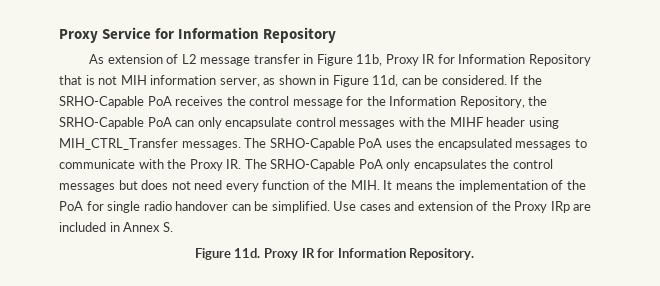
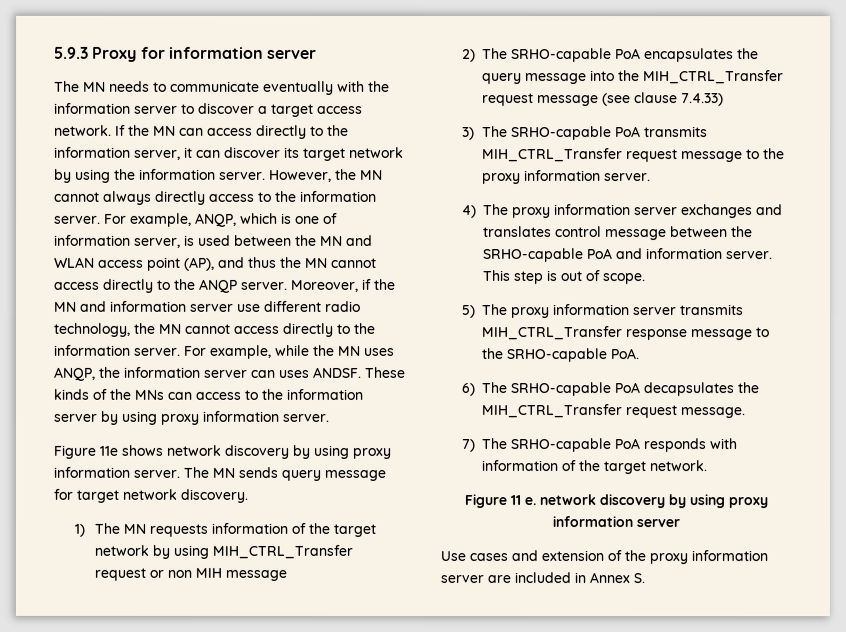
- Proxy Service for Information Repository
- As extension of L2 message transfer in Figure 11b, Proxy IR for Information Repository that is not MIH information server, as shown in Figure 11d, can be considered. If the SRHO-Capable PoA receives the control message for the Information Repository, the SRHO-Capable PoA can only encapsulate control messages with the MIHF header using MIH_CTRL_Transfer messages. The SRHO-Capable PoA uses the encapsulated messages to communicate with the Proxy IR. The SRHO-Capable PoA only encapsulates the control messages but does not need every function of the MIH. It means the implementation of the PoA for single radio handover can be simplified. Use cases and extension of the Proxy IRp are included in Annex S.
+ 5.9.3 Proxy for information server
+ The MN needs to communicate eventually with the information server to discover a target access network. If the MN can access directly to the information server, it can discover its target network by using the information server. However, the MN cannot always directly access to the information server. For example, ANQP, which is one of information server, is used between the MN and WLAN access point (AP), and thus the MN cannot access directly to the ANQP server. Moreover, if the MN and information server use different radio technology, the MN cannot access directly to the information server. For example, while the MN uses ANQP, the information server can uses ANDSF. These kinds of the MNs can access to the information server by using proxy information server.
+ Figure 11e shows network discovery by using proxy information server. The MN sends query message for target network discovery.
+ 1) The MN requests information of the target network by using MIH_CTRL_Transfer request or non MIH message
+ 2) The SRHO-capable PoA encapsulates the query message into the MIH_CTRL_Transfer request message (see clause 7.4.33)
+ 3) The SRHO-capable PoA transmits MIH_CTRL_Transfer request message to the proxy information server.
+ 4) The proxy information server exchanges and translates control message between the SRHO-capable PoA and information server. This step is out of scope.
+ 5) The proxy information server transmits MIH_CTRL_Transfer response message to the SRHO-capable PoA.
+ 6) The SRHO-capable PoA decapsulates the MIH_CTRL_Transfer request message.
+ 7) The SRHO-capable PoA responds with information of the target network.
+ Figure 11 e. network discovery by using proxy information server
+ Use cases and extension of the proxy information server are included in Annex S.
- Figure 11d. Proxy IR for Information Repository.

